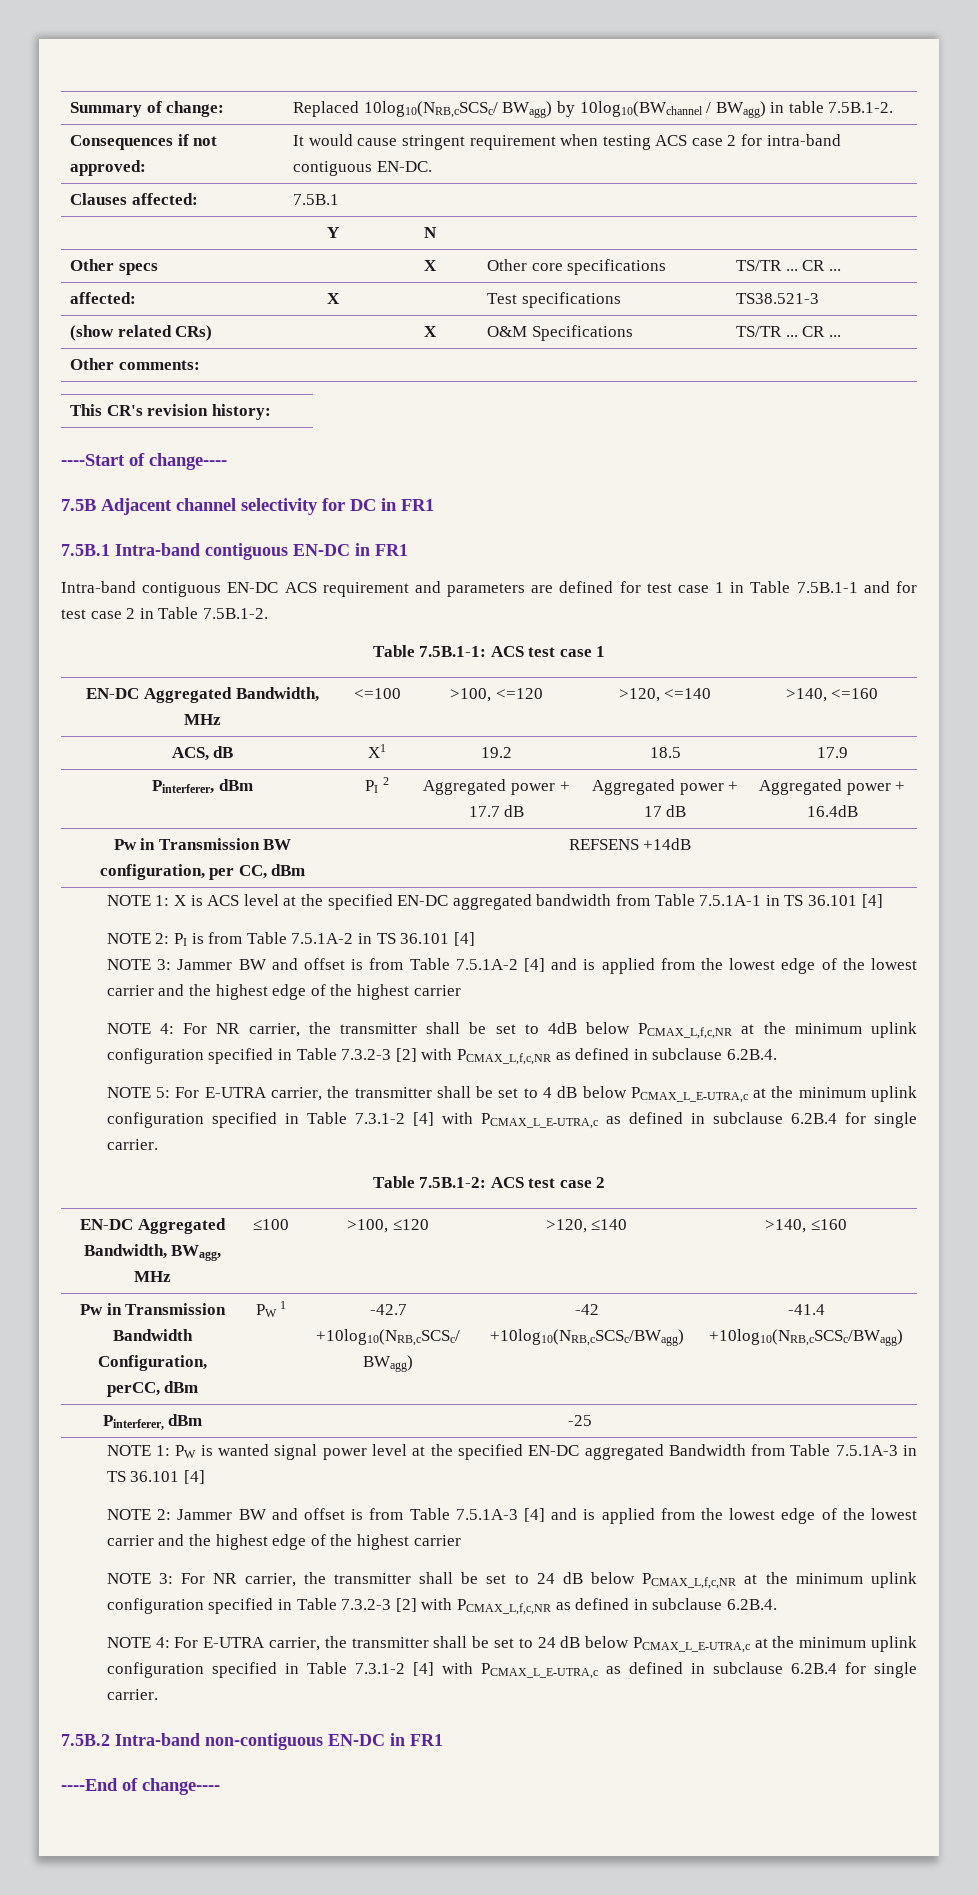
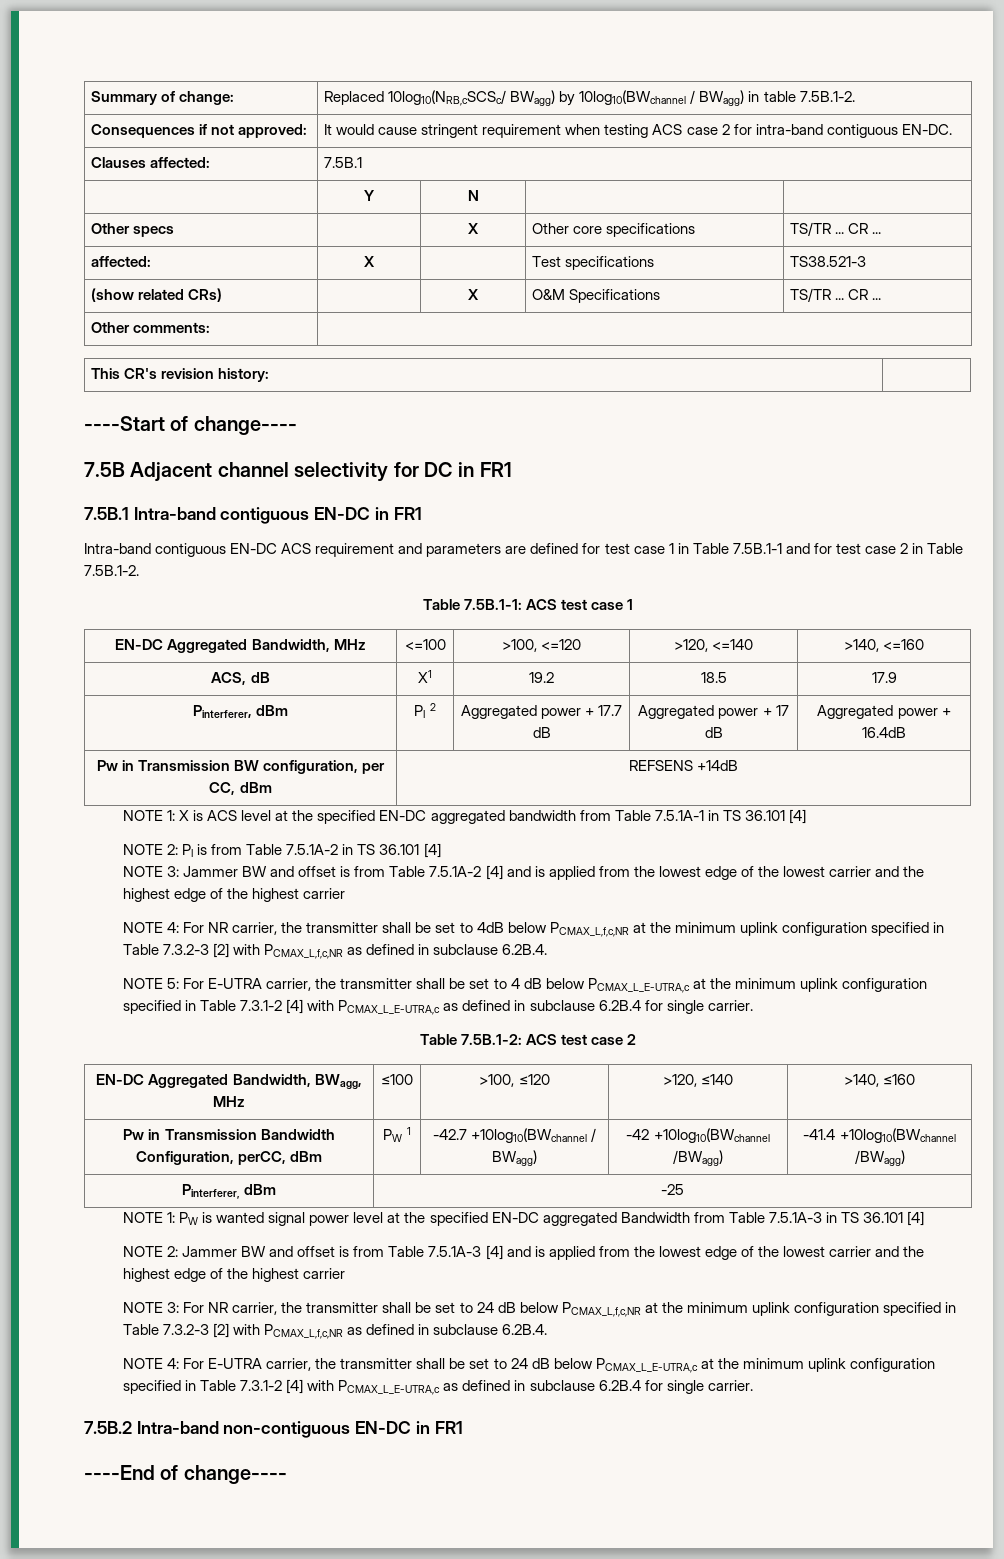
- Pw in Transmission Bandwidth Configuration, perCC, dBm | PW 1 | -42.7 +10log10(NRB,cSCSc/ BWagg) | -42 +10log10(NRB,cSCSc/BWagg) | -41.4 +10log10(NRB,cSCSc/BWagg)
+ Pw in Transmission Bandwidth Configuration, perCC, dBm | PW 1 | -42.7 +10log10(BWchannel / BWagg) | -42 +10log10(BWchannel /BWagg) | -41.4 +10log10(BWchannel /BWagg)

